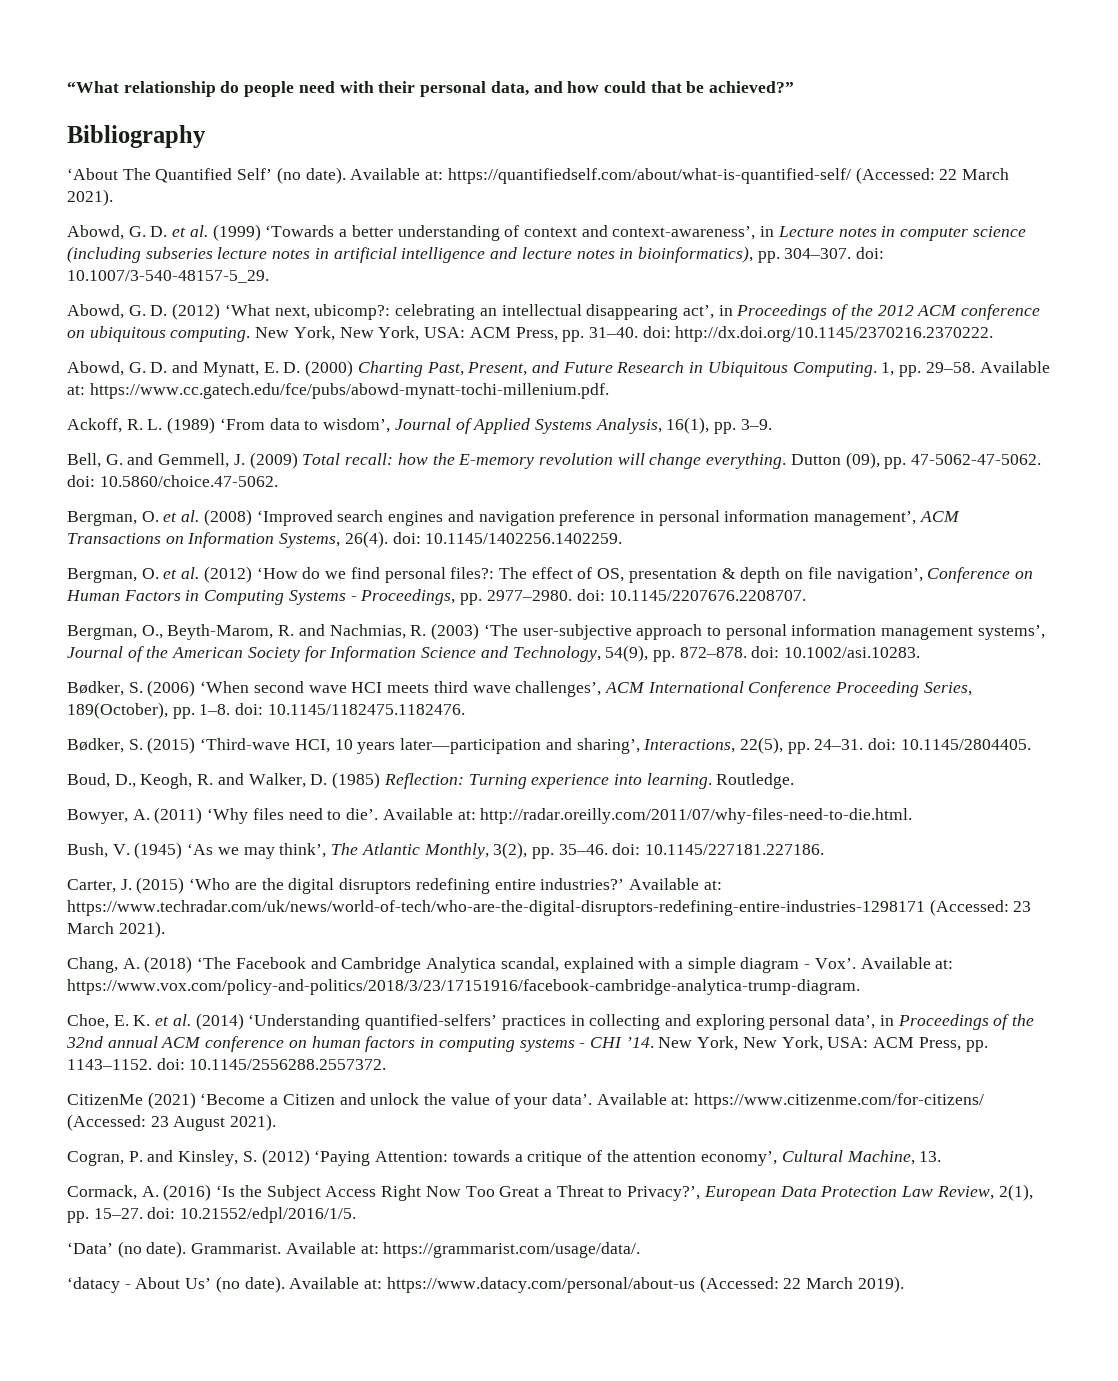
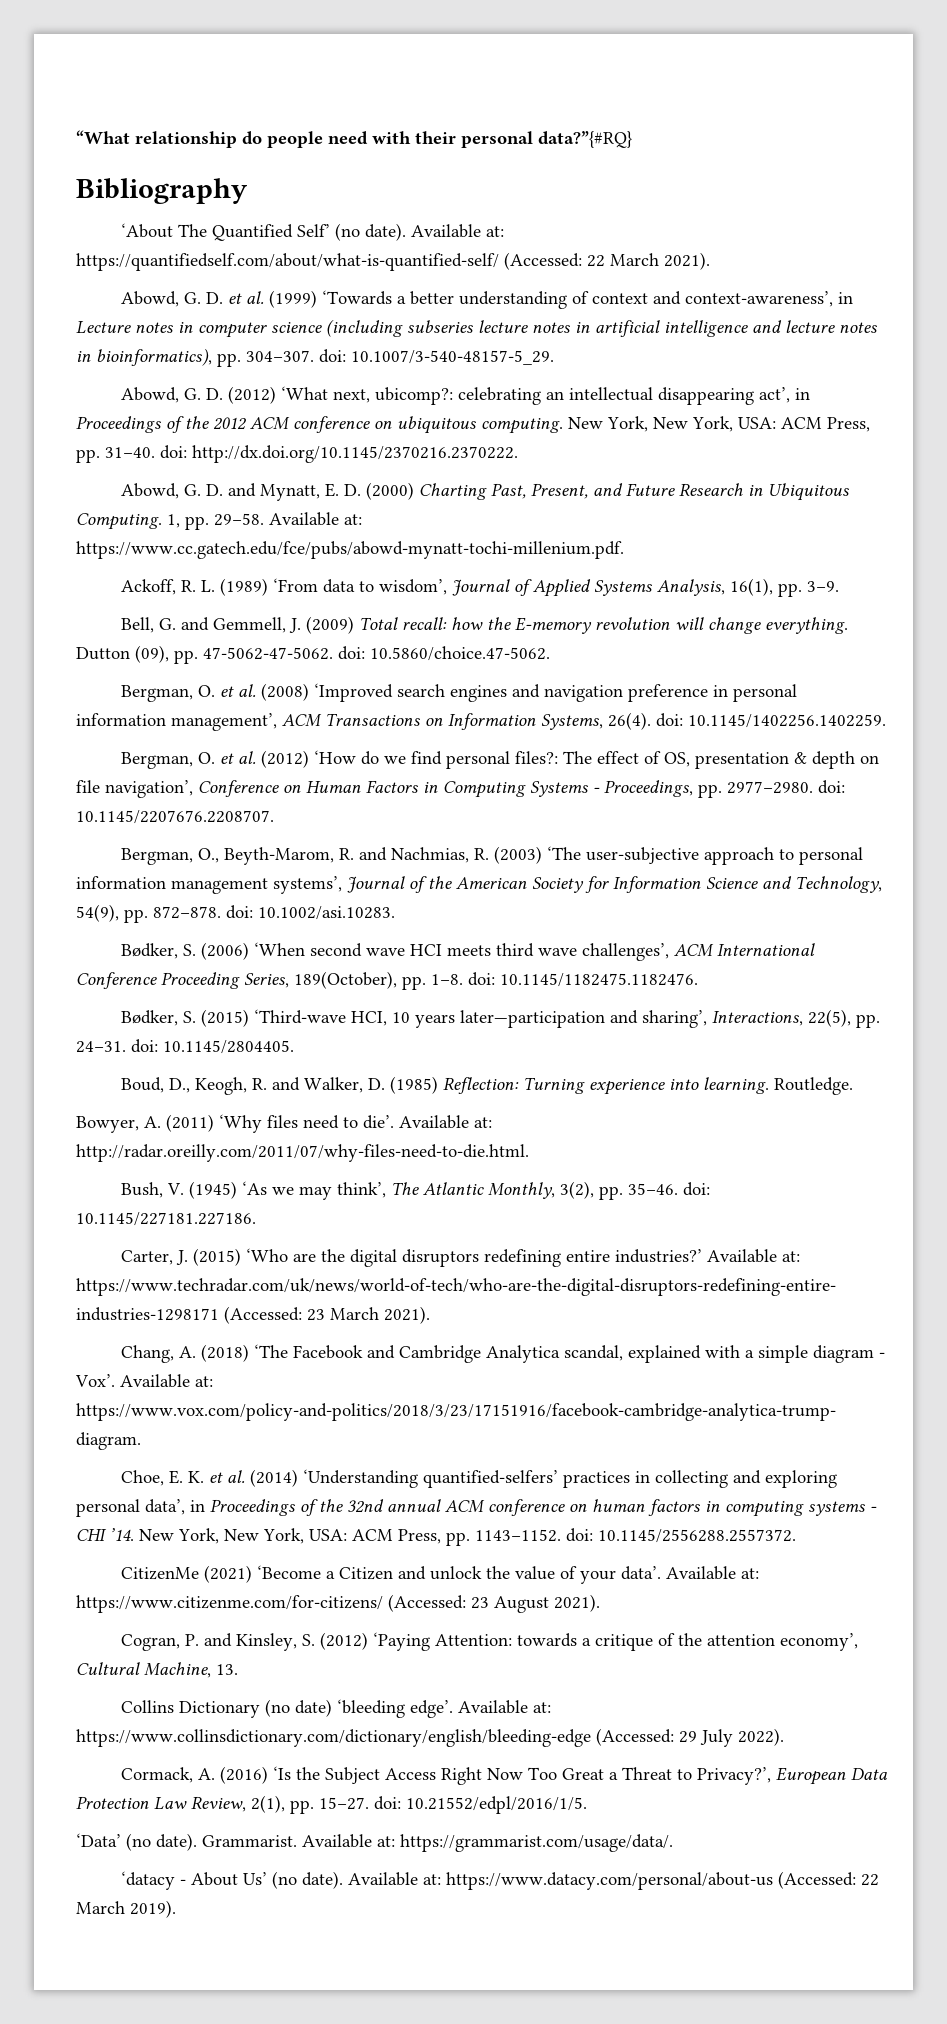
- “What relationship do people need with their personal data, and how could that be achieved?”
+ “What relationship do people need with their personal data?”{#RQ}
+ Collins Dictionary (no date) ‘bleeding edge’. Available at: https://www.collinsdictionary.com/dictionary/english/bleeding-edge (Accessed: 29 July 2022).

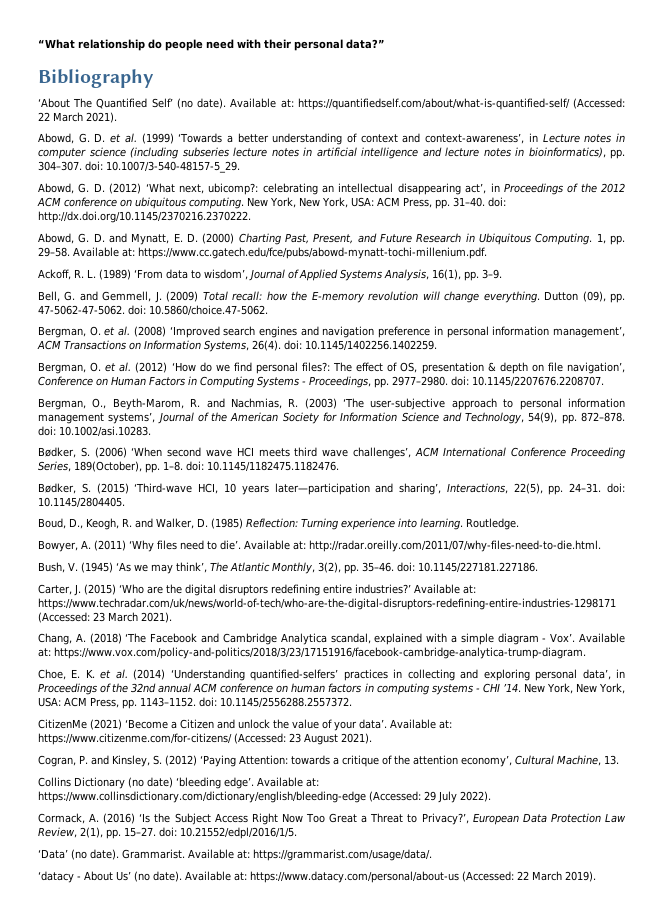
- “What relationship do people need with their personal data?”{#RQ}
+ “What relationship do people need with their personal data?”

